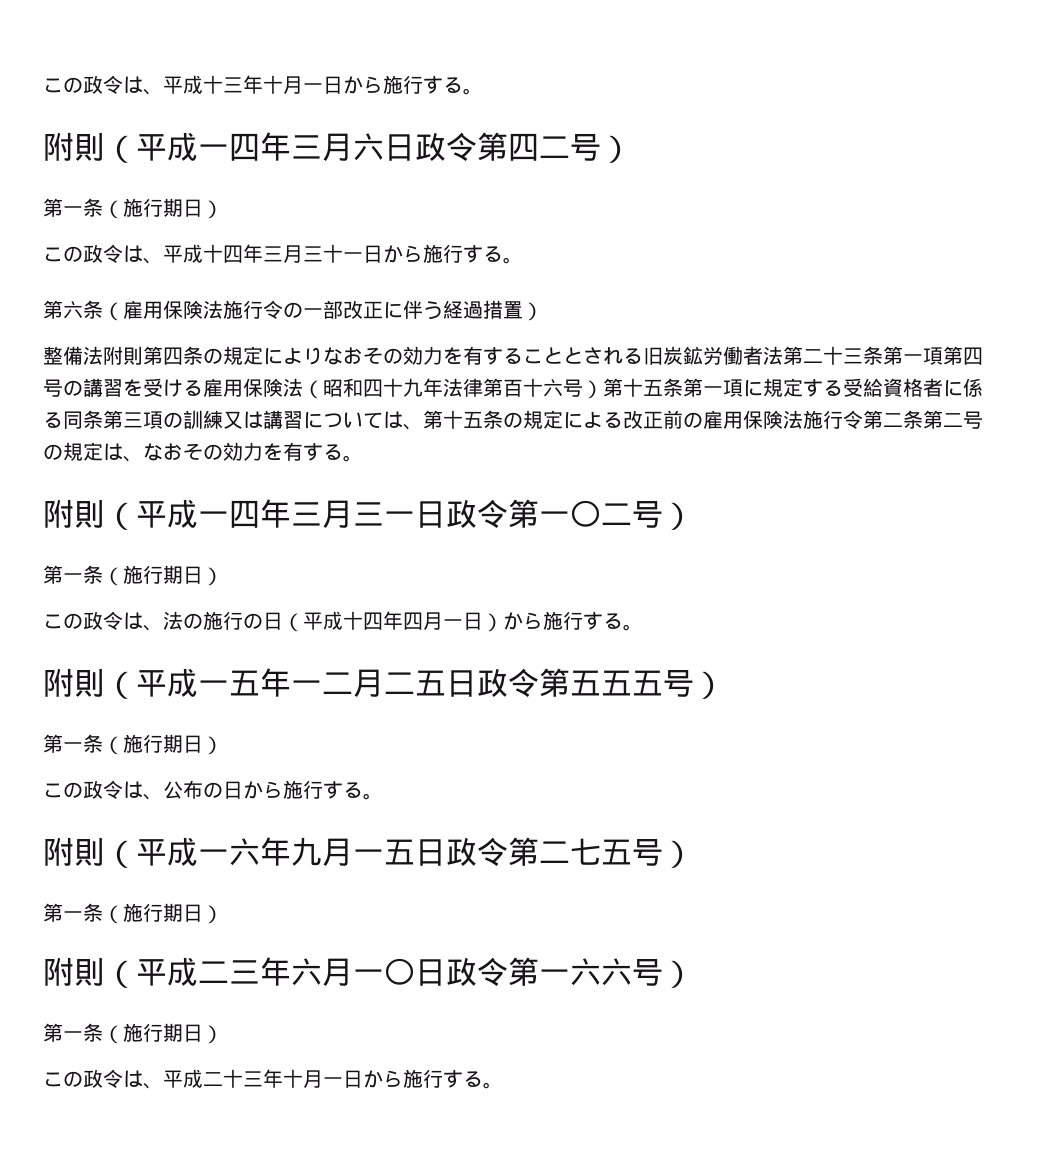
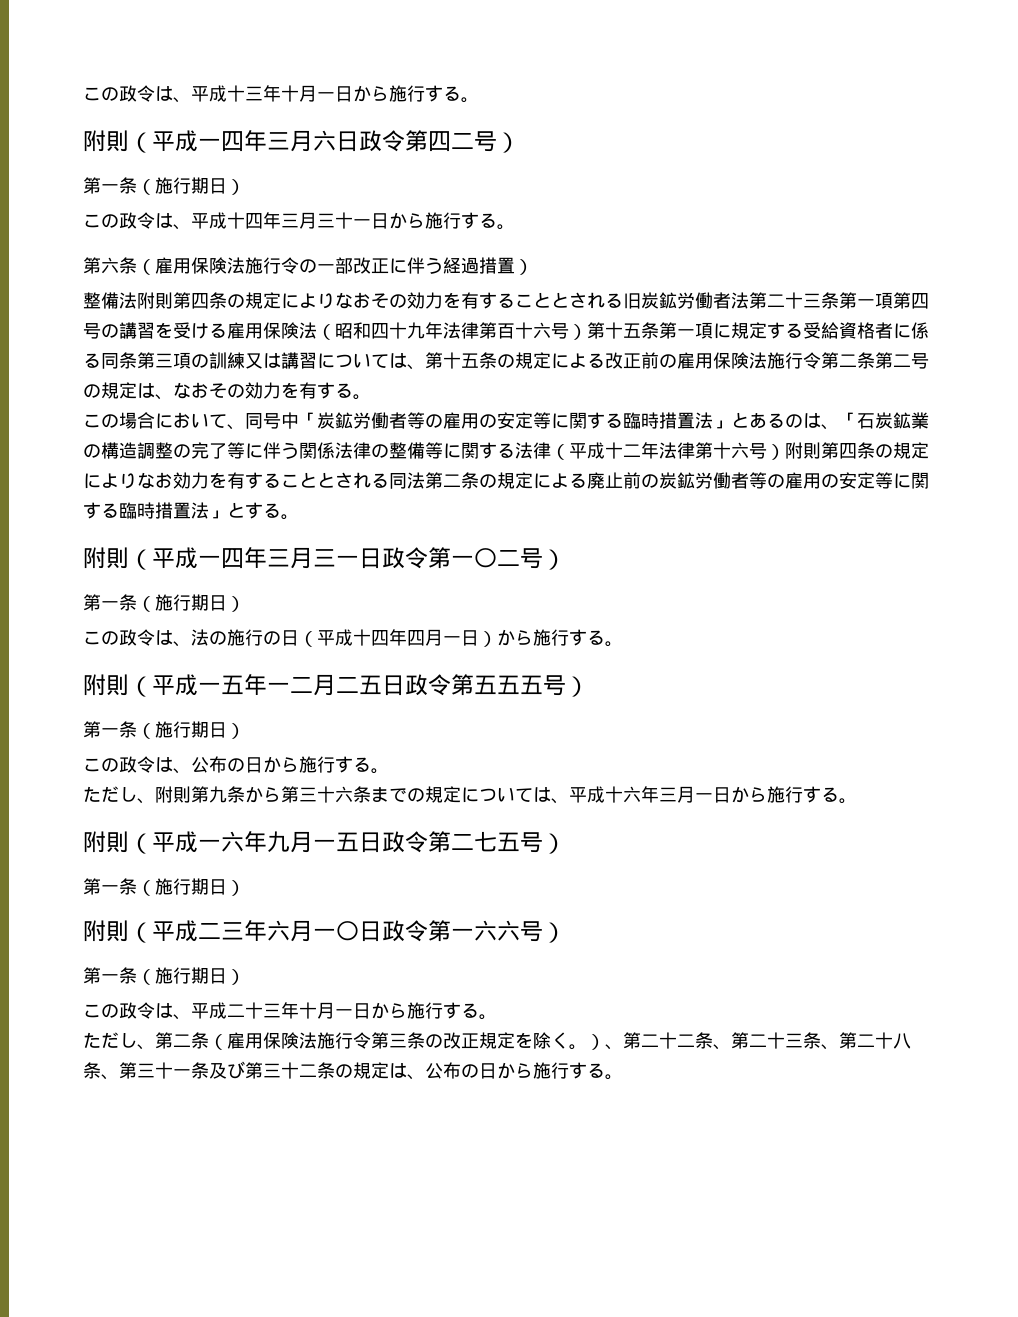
+ この場合において、同号中「炭鉱労働者等の雇用の安定等に関する臨時措置法」とあるのは、「石炭鉱業の構造調整の完了等に伴う関係法律の整備等に関する法律（平成十二年法律第十六号）附則第四条の規定によりなお効力を有することとされる同法第二条の規定による廃止前の炭鉱労働者等の雇用の安定等に関する臨時措置法」とする。
+ ただし、附則第九条から第三十六条までの規定については、平成十六年三月一日から施行する。
+ ただし、第二条（雇用保険法施行令第三条の改正規定を除く。）、第二十二条、第二十三条、第二十八条、第三十一条及び第三十二条の規定は、公布の日から施行する。

